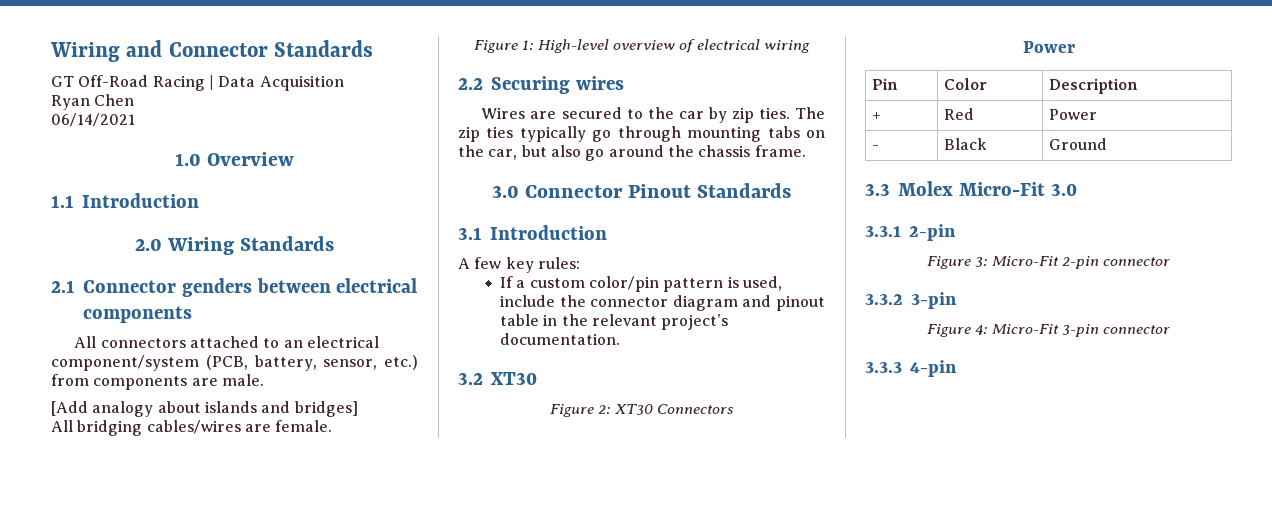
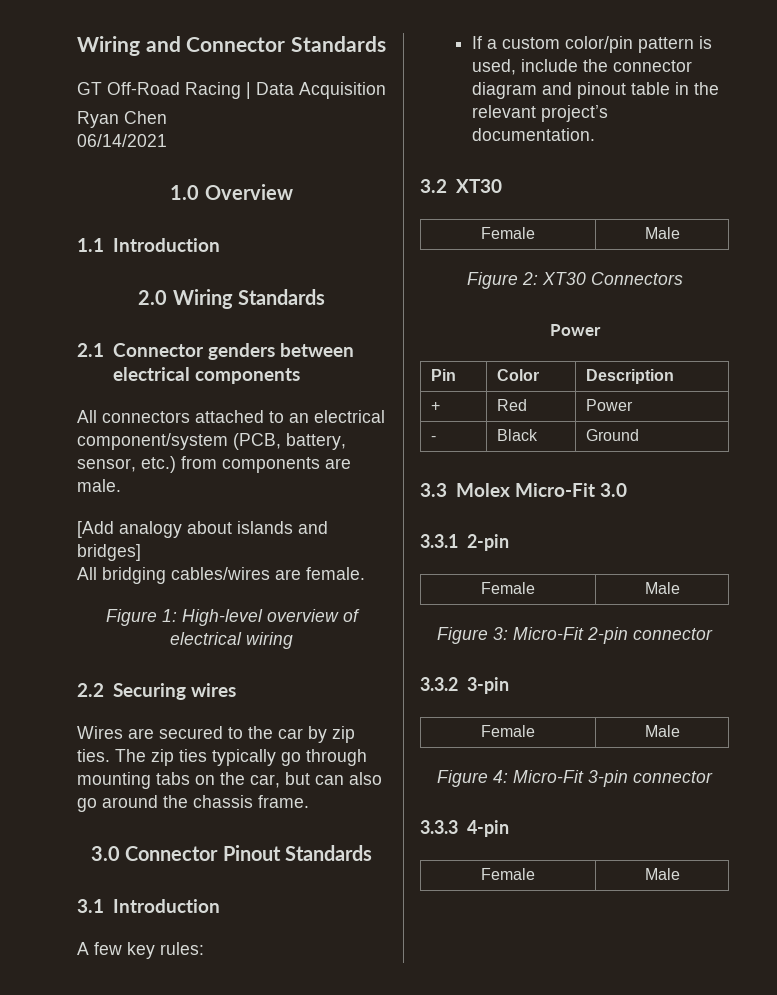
- The zip ties typically go through mounting tabs on the car, but also go around the chassis frame.
+ The zip ties typically go through mounting tabs on the car, but can also go around the chassis frame.
  3.2 XT30
+ Female | Male
  3.3.1 2-pin
+ Female | Male
  3.3.2 3-pin
+ Female | Male
  3.3.3 4-pin
+ Female | Male

